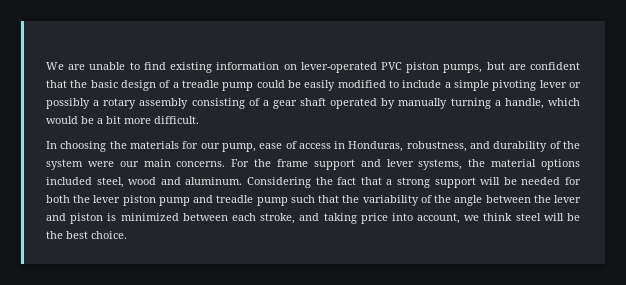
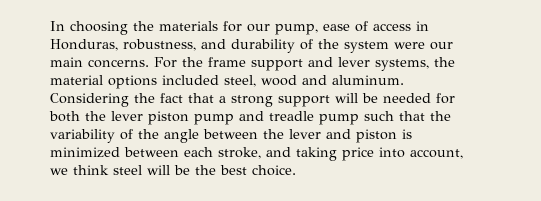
- We are unable to find existing information on lever-operated PVC piston pumps, but are confident that the basic design of a treadle pump could be easily modified to include a simple pivoting lever or possibly a rotary assembly consisting of a gear shaft operated by manually turning a handle, which would be a bit more difficult.

